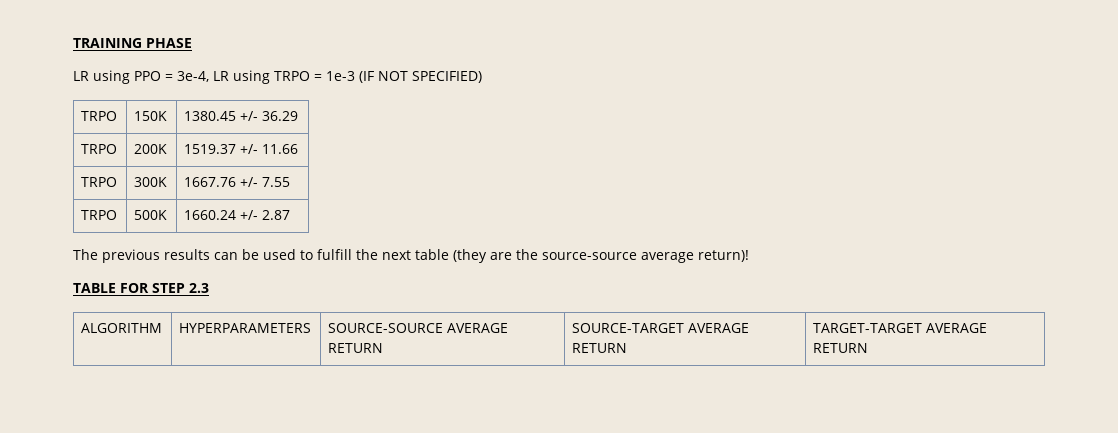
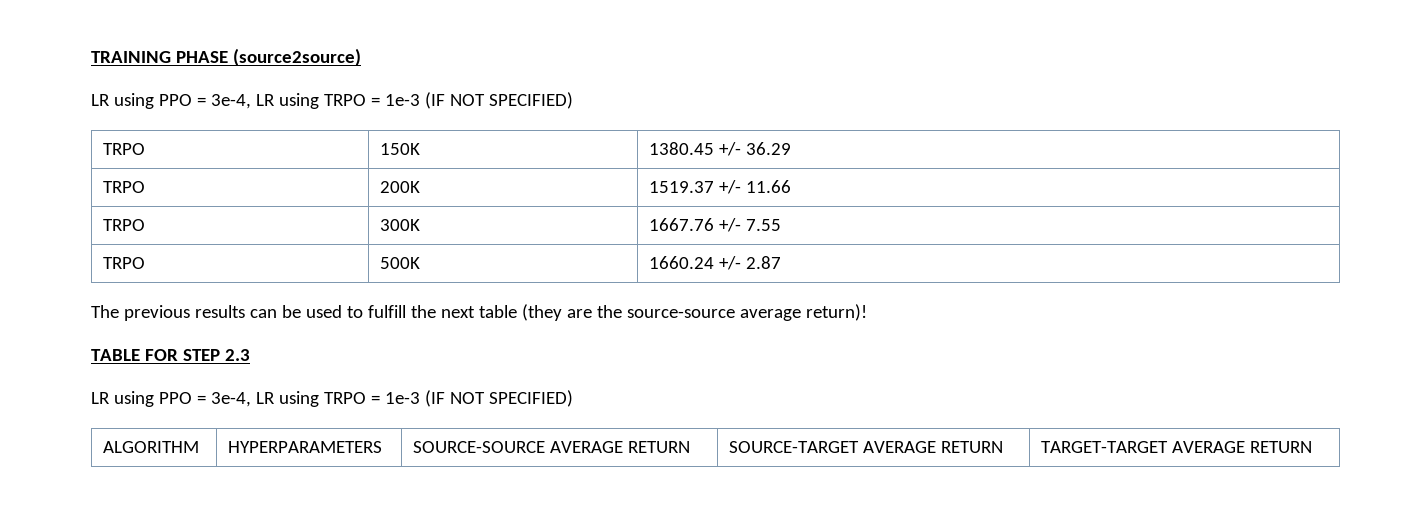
- TRAINING PHASE
+ TRAINING PHASE (source2source)
  TABLE FOR STEP 2.3
+ LR using PPO = 3e-4, LR using TRPO = 1e-3 (IF NOT SPECIFIED)

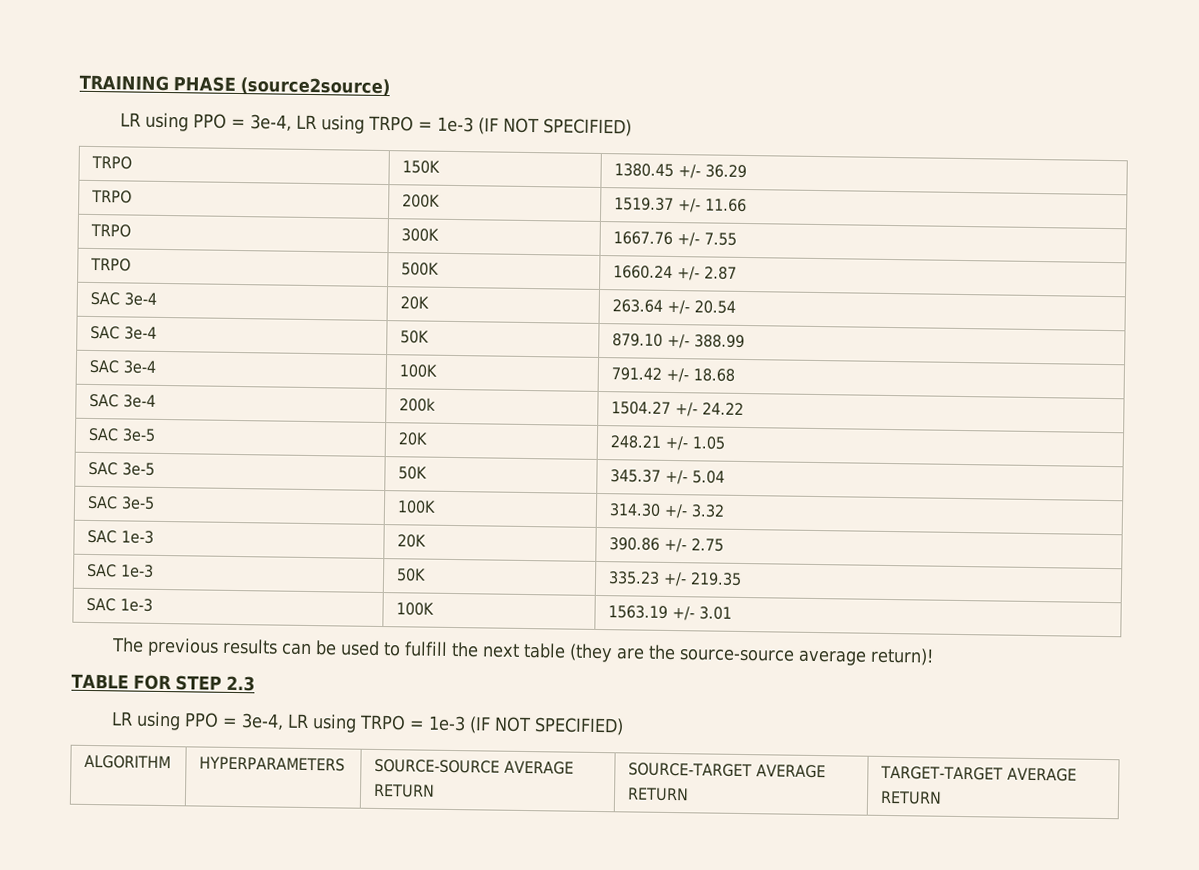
+ SAC 3e-4 | 20K | 263.64 +/- 20.54
+ SAC 3e-4 | 50K | 879.10 +/- 388.99
+ SAC 3e-4 | 100K | 791.42 +/- 18.68
+ SAC 3e-4 | 200k | 1504.27 +/- 24.22
+ SAC 3e-5 | 20K | 248.21 +/- 1.05
+ SAC 3e-5 | 50K | 345.37 +/- 5.04
+ SAC 3e-5 | 100K | 314.30 +/- 3.32
+ SAC 1e-3 | 20K | 390.86 +/- 2.75
+ SAC 1e-3 | 50K | 335.23 +/- 219.35
+ SAC 1e-3 | 100K | 1563.19 +/- 3.01

